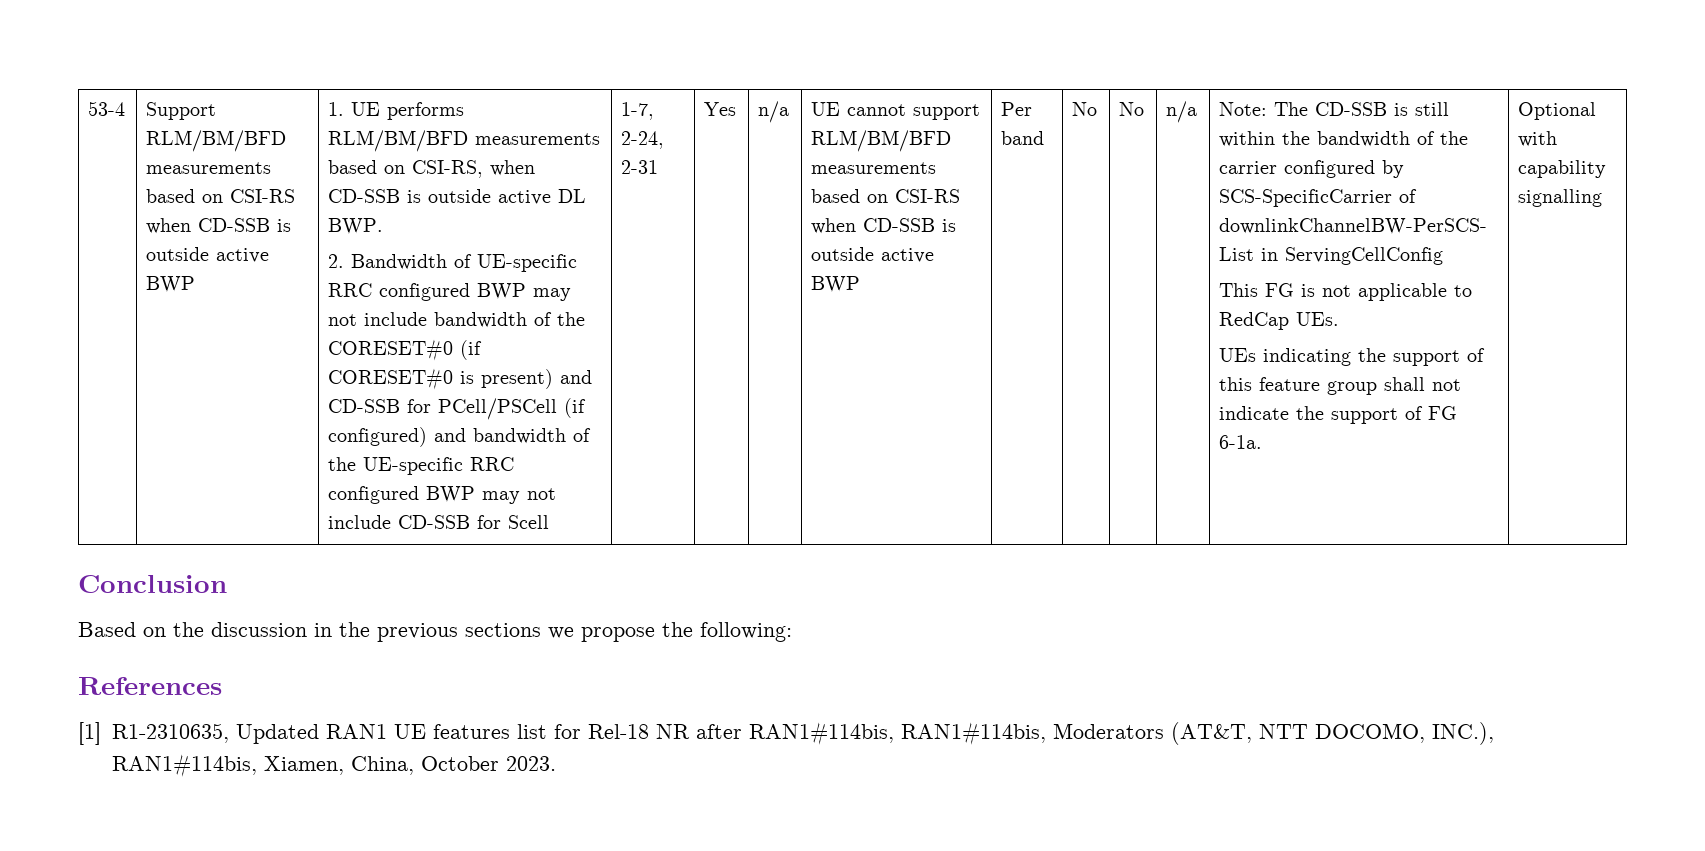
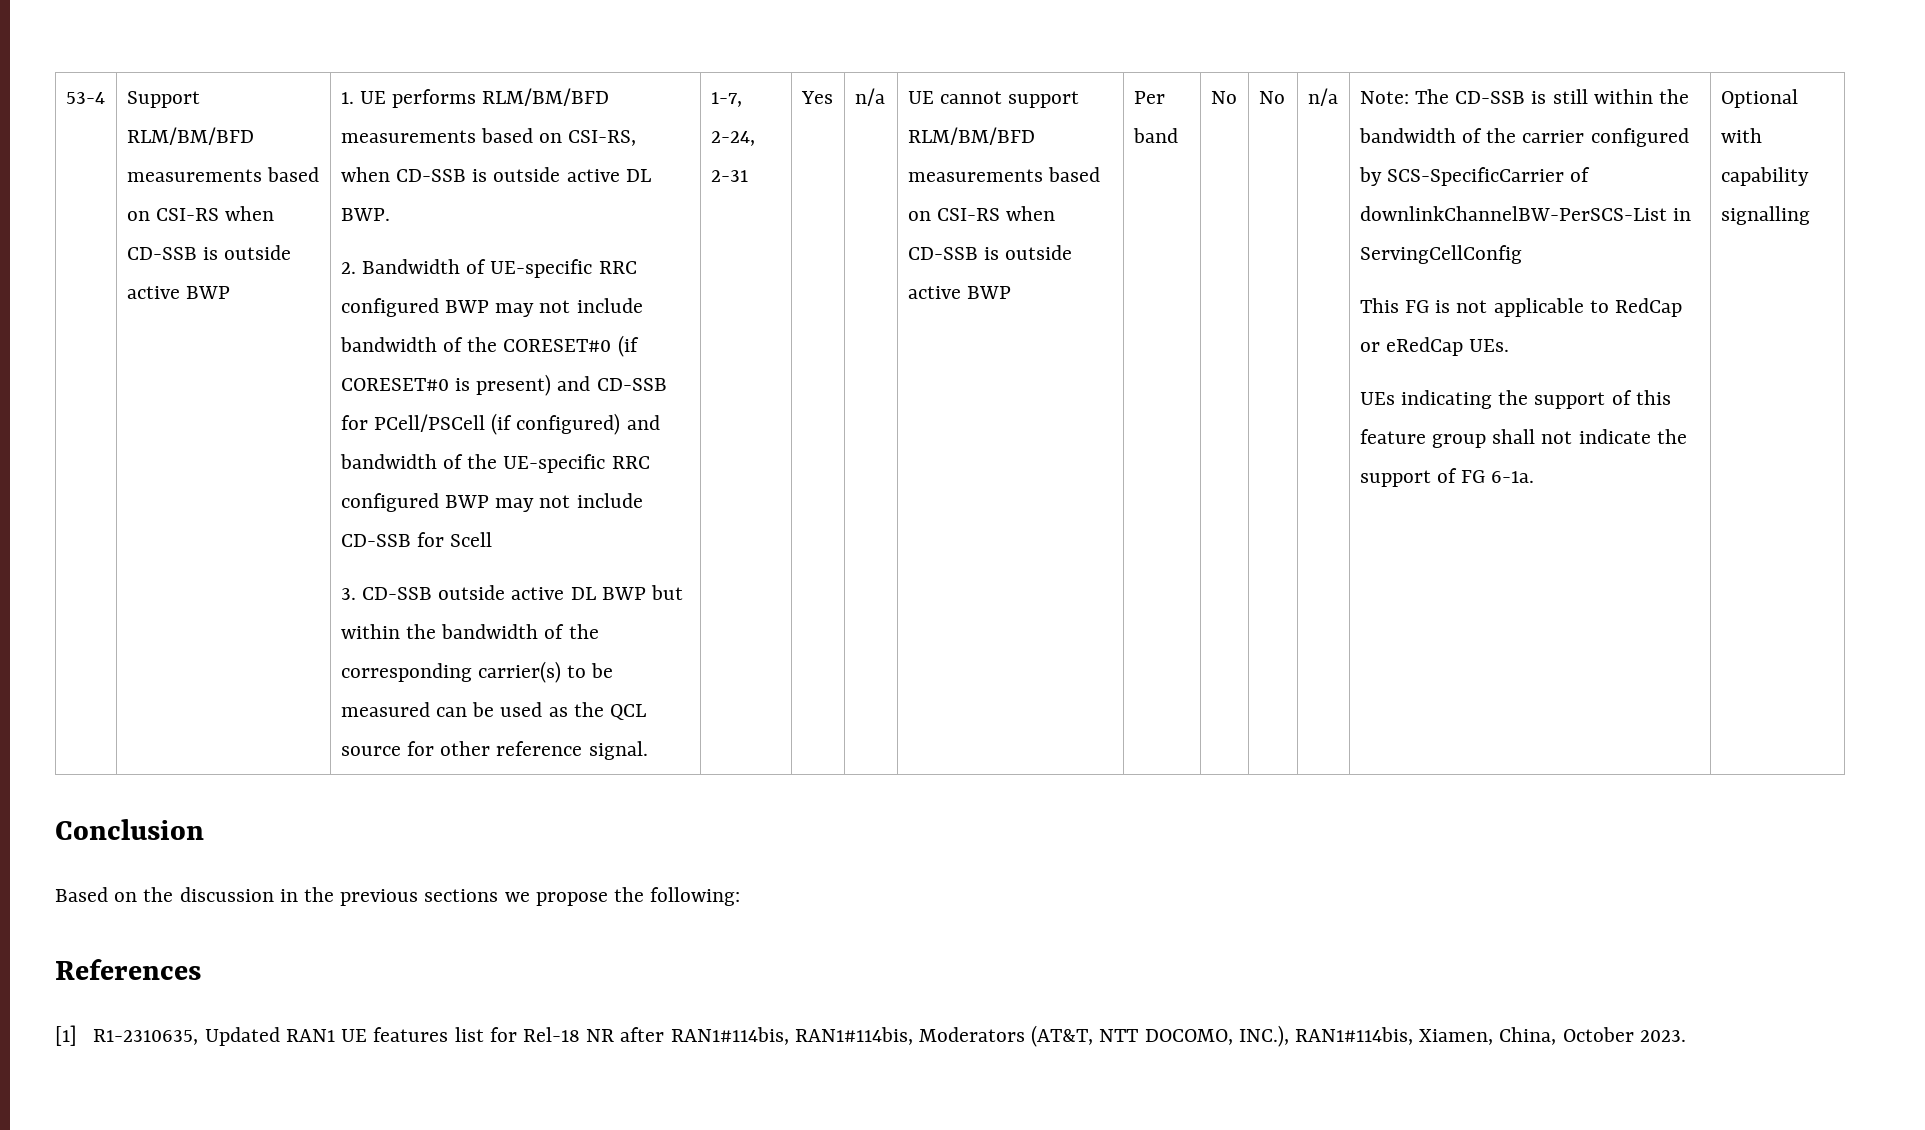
+ 3. CD-SSB outside active DL BWP but within the bandwidth of the corresponding carrier(s) to be measured can be used as the QCL source for other reference signal.
- This FG is not applicable to RedCap UEs.
+ This FG is not applicable to RedCap or eRedCap UEs.

